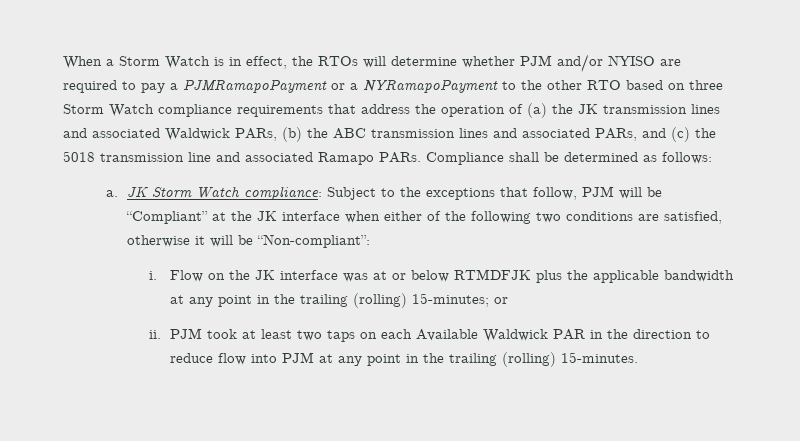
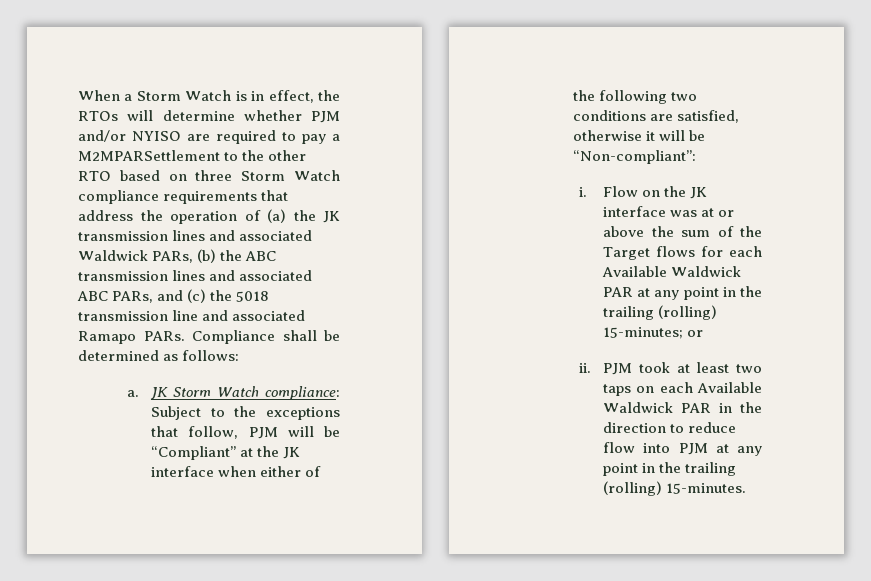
- When a Storm Watch is in effect, the RTOs will determine whether PJM and/or NYISO are required to pay a PJMRamapoPayment or a NYRamapoPayment to the other RTO based on three Storm Watch compliance requirements that address the operation of (a) the JK transmission lines and associated Waldwick PARs, (b) the ABC transmission lines and associated PARs, and (c) the 5018 transmission line and associated Ramapo PARs.
+ When a Storm Watch is in effect, the RTOs will determine whether PJM and/or NYISO are required to pay a M2MPARSettlement to the other RTO based on three Storm Watch compliance requirements that address the operation of (a) the JK transmission lines and associated Waldwick PARs, (b) the ABC transmission lines and associated ABC PARs, and (c) the 5018 transmission line and associated Ramapo PARs.
- Flow on the JK interface was at or below RTMDFJK plus the applicable bandwidth at any point in the trailing (rolling) 15-minutes; or
+ Flow on the JK interface was at or above the sum of the Target flows for each Available Waldwick PAR at any point in the trailing (rolling) 15-minutes; or

